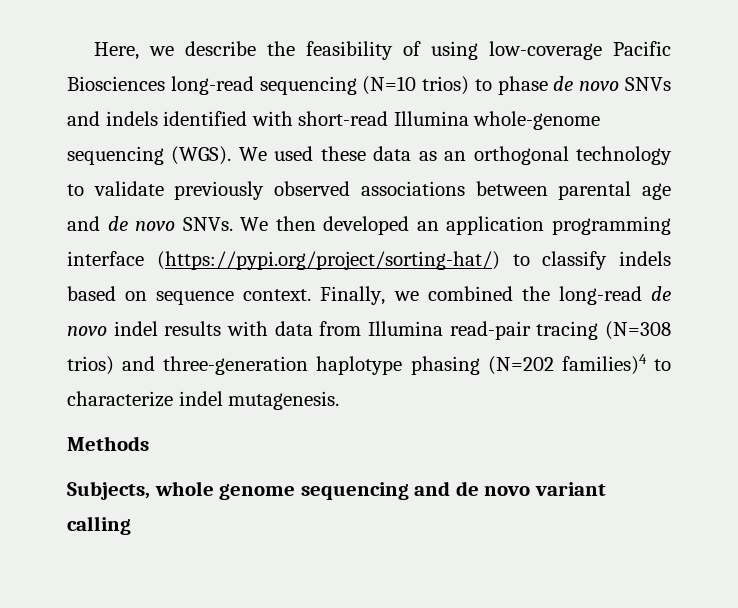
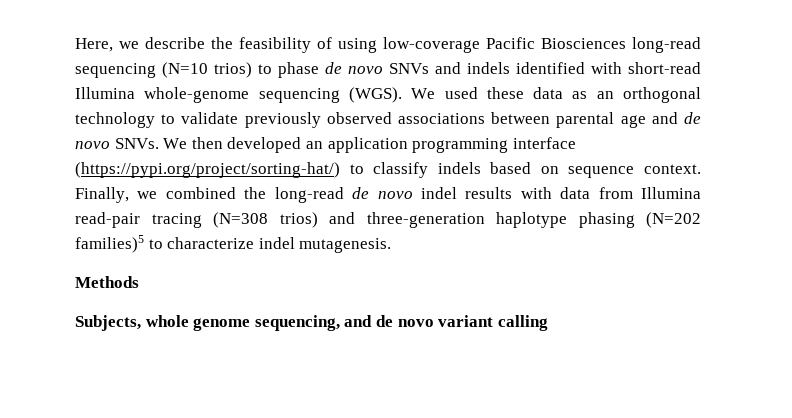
- Finally, we combined the long-read de novo indel results with data from Illumina read-pair tracing (N=308 trios) and three-generation haplotype phasing (N=202 families)4 to characterize indel mutagenesis.
+ Finally, we combined the long-read de novo indel results with data from Illumina read-pair tracing (N=308 trios) and three-generation haplotype phasing (N=202 families)5 to characterize indel mutagenesis.
- Subjects, whole genome sequencing and de novo variant calling
+ Subjects, whole genome sequencing, and de novo variant calling

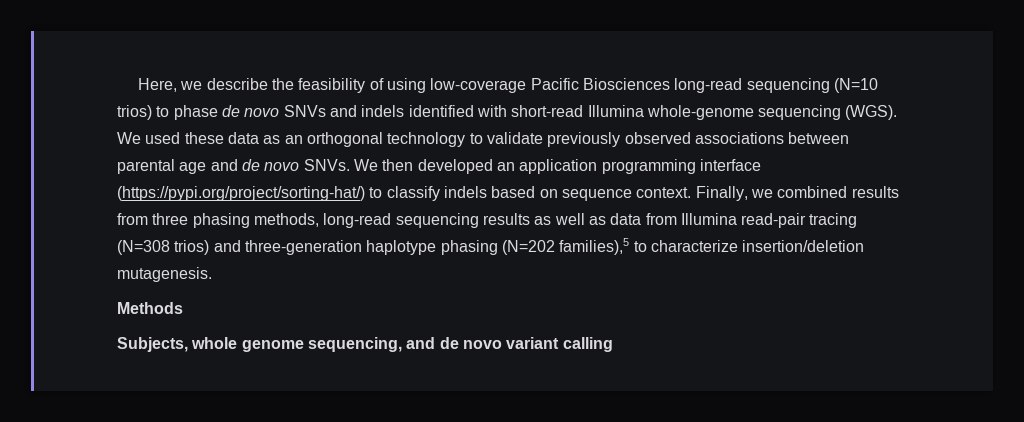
- Finally, we combined the long-read de novo indel results with data from Illumina read-pair tracing (N=308 trios) and three-generation haplotype phasing (N=202 families)5 to characterize indel mutagenesis.
+ Finally, we combined results from three phasing methods, long-read sequencing results as well as data from Illumina read-pair tracing (N=308 trios) and three-generation haplotype phasing (N=202 families),5 to characterize insertion/deletion mutagenesis.

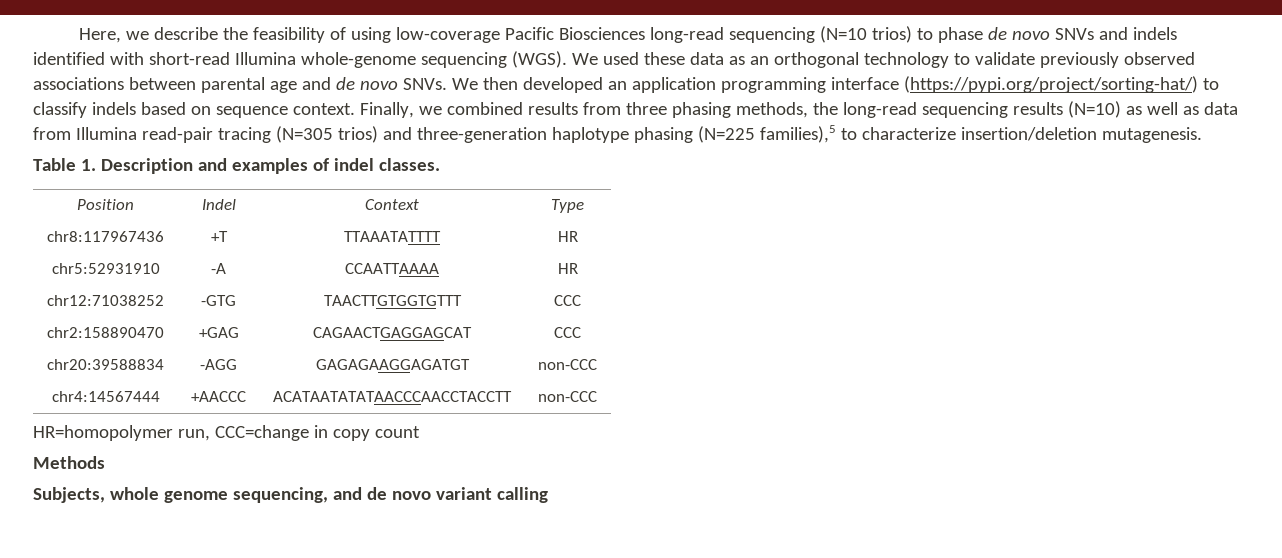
- Finally, we combined results from three phasing methods, long-read sequencing results as well as data from Illumina read-pair tracing (N=308 trios) and three-generation haplotype phasing (N=202 families),5 to characterize insertion/deletion mutagenesis.
+ Finally, we combined results from three phasing methods, the long-read sequencing results (N=10) as well as data from Illumina read-pair tracing (N=305 trios) and three-generation haplotype phasing (N=225 families),5 to characterize insertion/deletion mutagenesis.
+ Table 1. Description and examples of indel classes.
+ Position | Indel | Context | Type
+ chr8:117967436 | +T | TTAAATATTTT | HR
+ chr5:52931910 | -A | CCAATTAAAA | HR
+ chr12:71038252 | -GTG | TAACTTGTGGTGTTT | CCC
+ chr2:158890470 | +GAG | CAGAACTGAGGAGCAT | CCC
+ chr20:39588834 | -AGG | GAGAGAAGGAGATGT | non-CCC
+ chr4:14567444 | +AACCC | ACATAATATATAACCCAACCTACCTT | non-CCC
+ HR=homopolymer run, CCC=change in copy count

